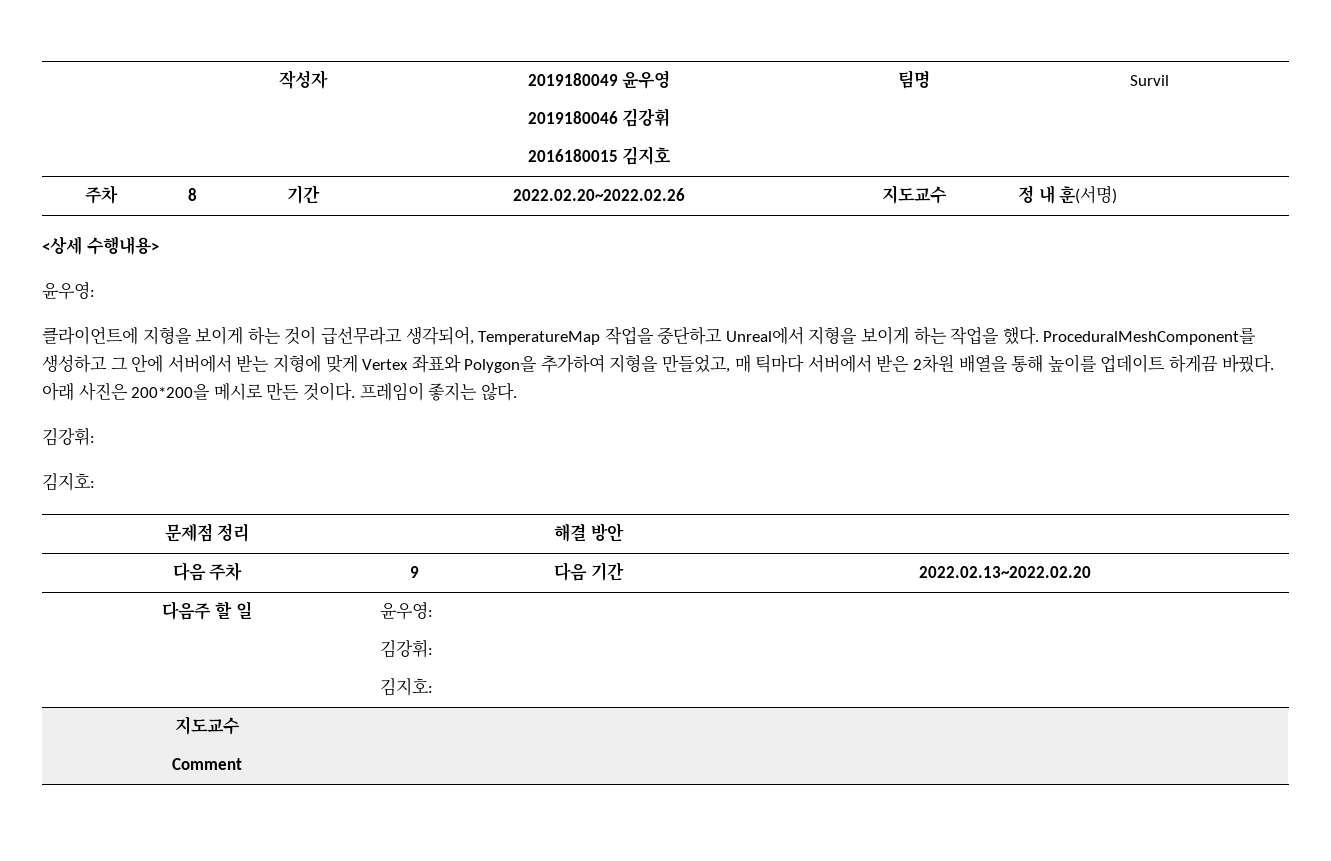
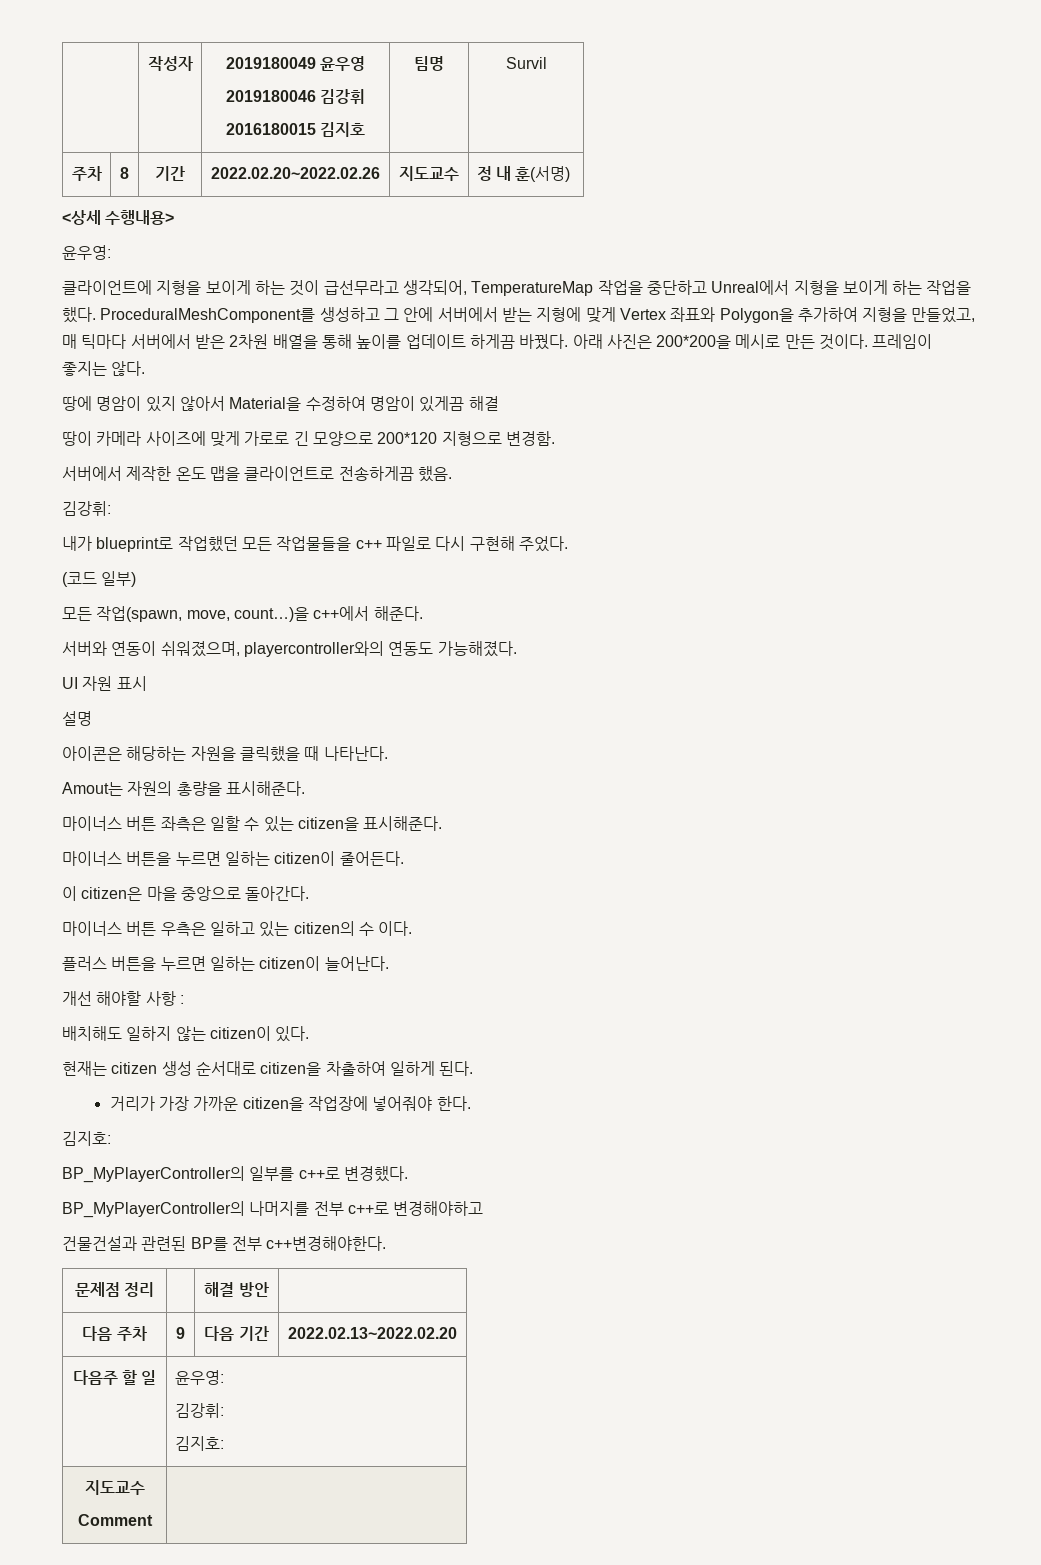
  프레임이 좋지는 않다.
+ 땅에 명암이 있지 않아서 Material을 수정하여 명암이 있게끔 해결
+ 땅이 카메라 사이즈에 맞게 가로로 긴 모양으로 200*120 지형으로 변경함.
+ 서버에서 제작한 온도 맵을 클라이언트로 전송하게끔 했음.
  김강휘:
+ 내가 blueprint로 작업했던 모든 작업물들을 c++ 파일로 다시 구현해 주었다.
+ (코드 일부)
+ 모든 작업(spawn, move, count…)을 c++에서 해준다.
+ 서버와 연동이 쉬워졌으며, playercontroller와의 연동도 가능해졌다.
+ UI 자원 표시
+ 설명
+ 아이콘은 해당하는 자원을 클릭했을 때 나타난다.
+ Amout는 자원의 총량을 표시해준다.
+ 마이너스 버튼 좌측은 일할 수 있는 citizen을 표시해준다.
+ 마이너스 버튼을 누르면 일하는 citizen이 줄어든다.
+ 이 citizen은 마을 중앙으로 돌아간다.
+ 마이너스 버튼 우측은 일하고 있는 citizen의 수 이다.
+ 플러스 버튼을 누르면 일하는 citizen이 늘어난다.
+ 개선 해야할 사항 :
+ 배치해도 일하지 않는 citizen이 있다.
+ 현재는 citizen 생성 순서대로 citizen을 차출하여 일하게 된다.
+ 거리가 가장 가까운 citizen을 작업장에 넣어줘야 한다.
  김지호:
+ BP_MyPlayerController의 일부를 c++로 변경했다.
+ BP_MyPlayerController의 나머지를 전부 c++로 변경해야하고
+ 건물건설과 관련된 BP를 전부 c++변경해야한다.

